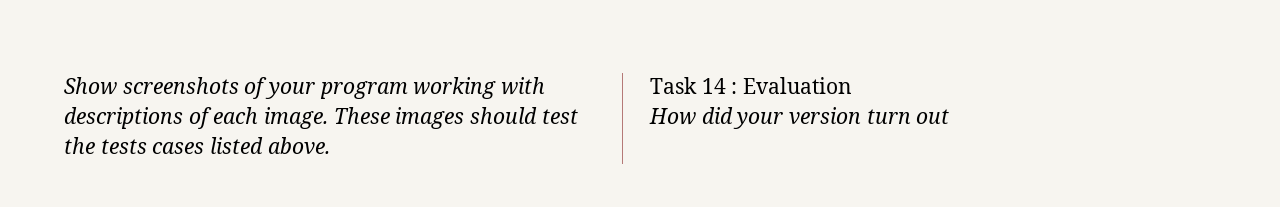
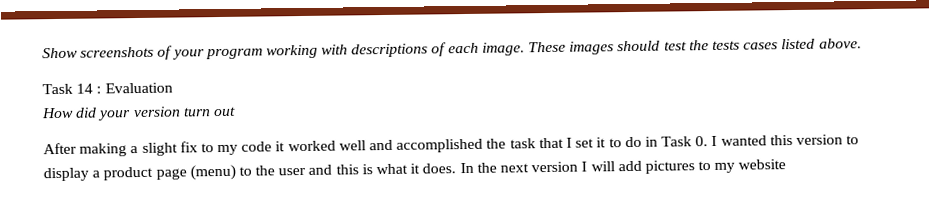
+ After making a slight fix to my code it worked well and accomplished the task that I set it to do in Task 0. I wanted this version to display a product page (menu) to the user and this is what it does. In the next version I will add pictures to my website

